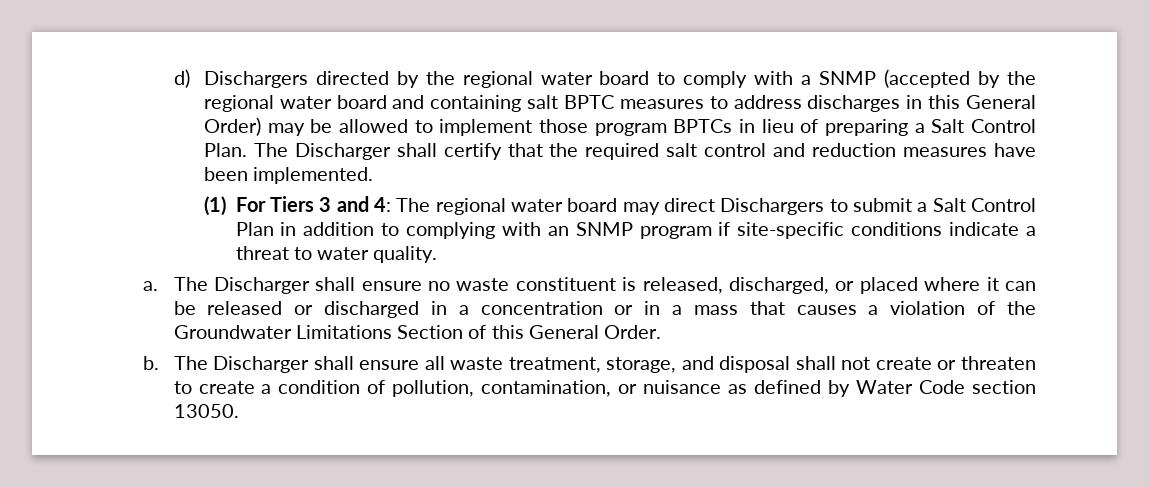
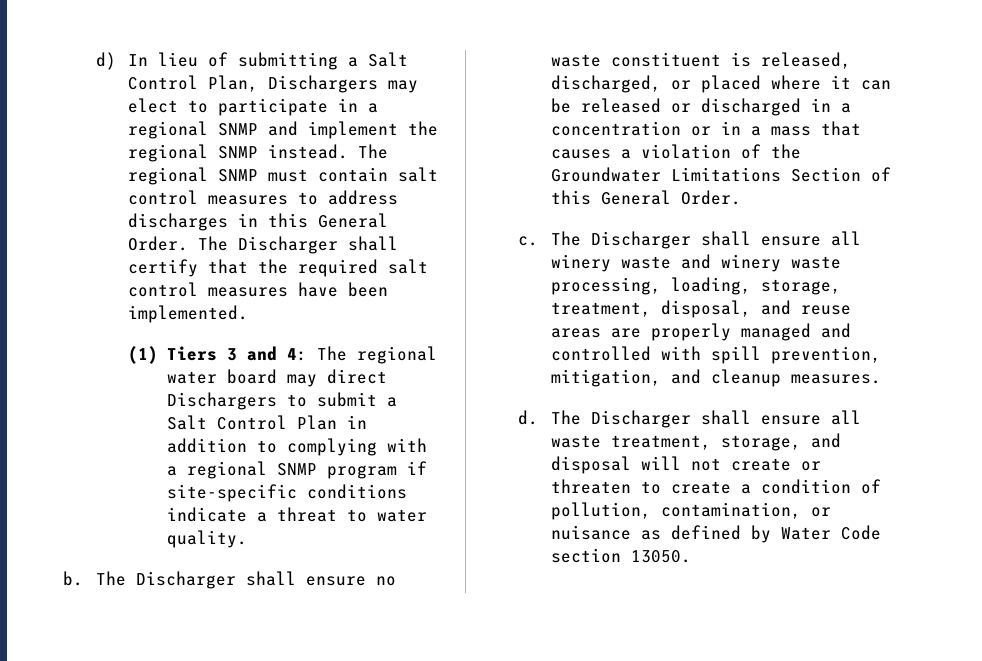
- d) Dischargers directed by the regional water board to comply with a SNMP (accepted by the regional water board and containing salt BPTC measures to address discharges in this General Order) may be allowed to implement those program BPTCs in lieu of preparing a Salt Control Plan.
+ d) In lieu of submitting a Salt Control Plan, Dischargers may elect to participate in a regional SNMP and implement the regional SNMP instead. The regional SNMP must contain salt control measures to address discharges in this General Order.
- The Discharger shall certify that the required salt control and reduction measures have been implemented.
+ The Discharger shall certify that the required salt control measures have been implemented.
- (1) For Tiers 3 and 4: The regional water board may direct Dischargers to submit a Salt Control Plan in addition to complying with an SNMP program if site-specific conditions indicate a threat to water quality.
+ (1) Tiers 3 and 4: The regional water board may direct Dischargers to submit a Salt Control Plan in addition to complying with a regional SNMP program if site-specific conditions indicate a threat to water quality.
- a.
+ b.
- b. The Discharger shall ensure all waste treatment, storage, and disposal shall not create or threaten to create a condition of pollution, contamination, or nuisance as defined by Water Code section 13050.
+ c. The Discharger shall ensure all winery waste and winery waste processing, loading, storage, treatment, disposal, and reuse areas are properly managed and controlled with spill prevention, mitigation, and cleanup measures.
+ d. The Discharger shall ensure all waste treatment, storage, and disposal will not create or threaten to create a condition of pollution, contamination, or nuisance as defined by Water Code section 13050.

